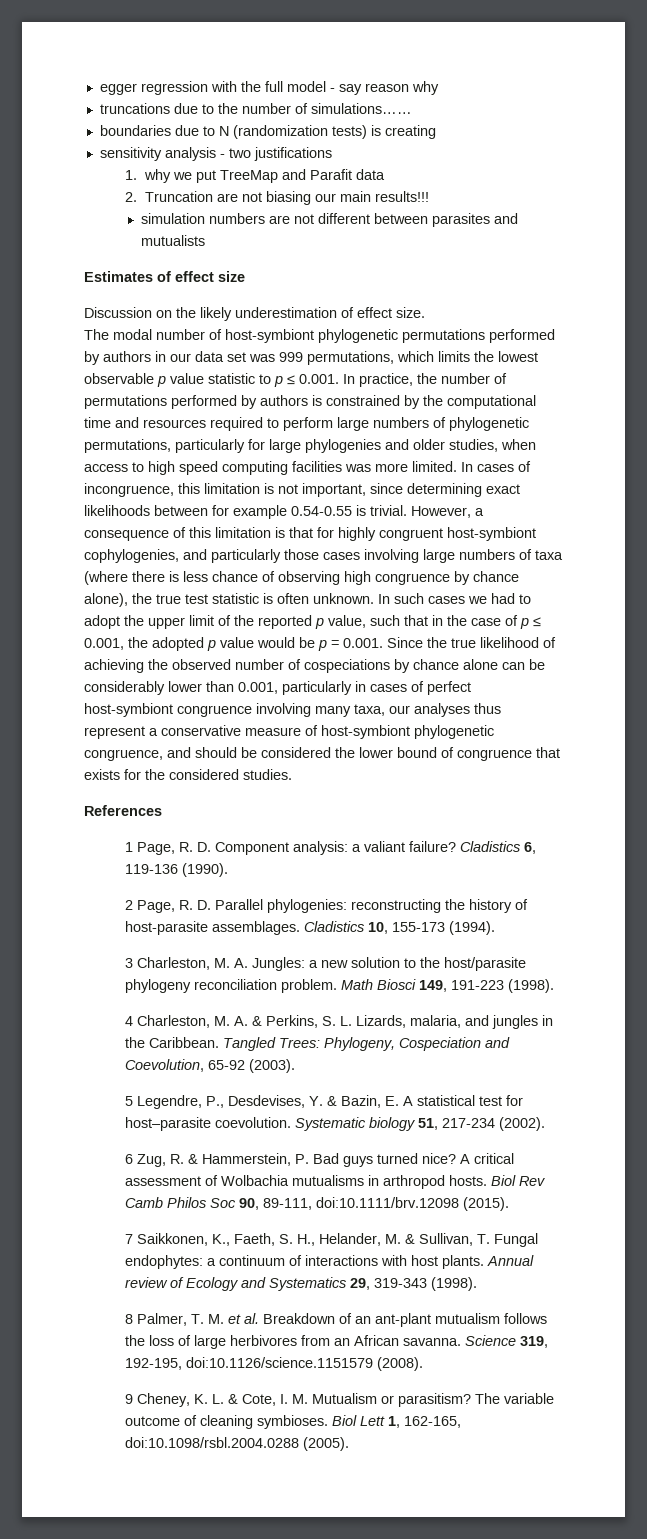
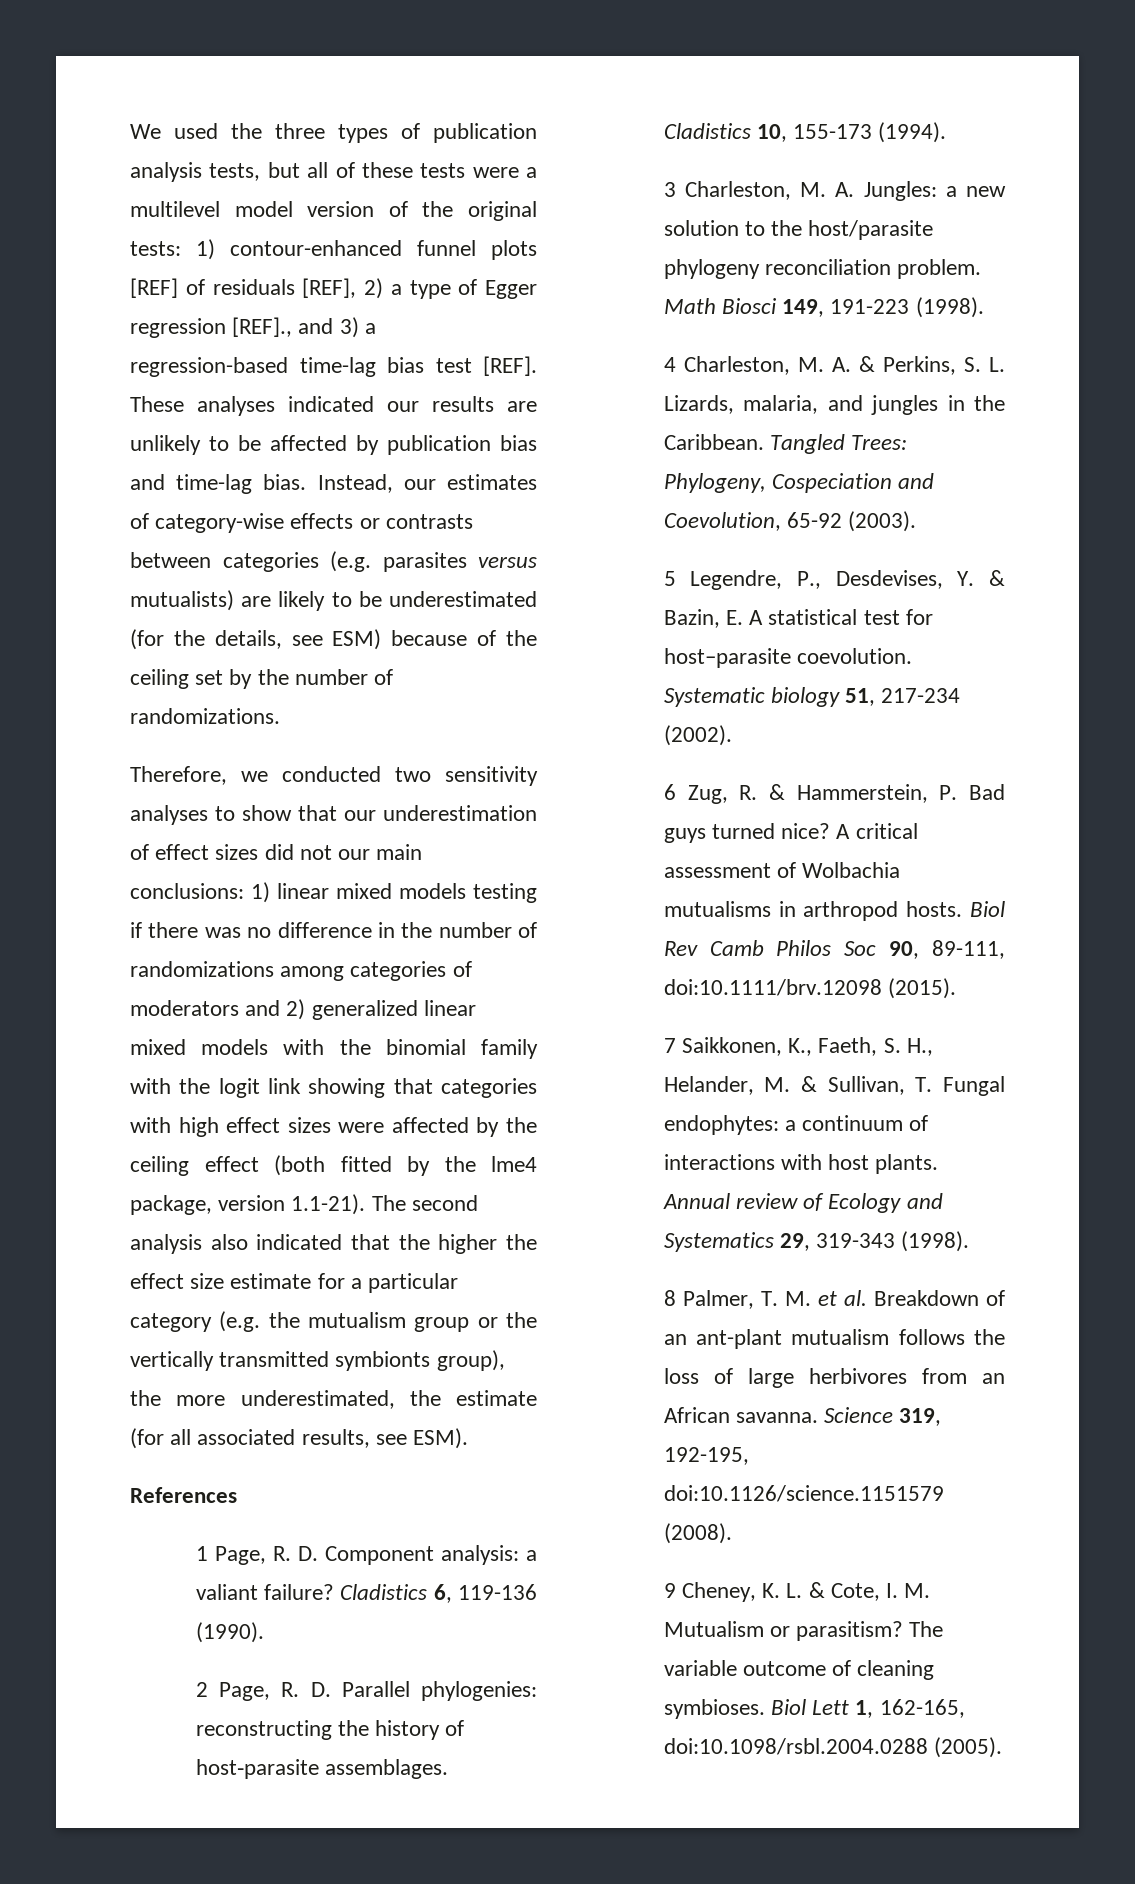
- egger regression with the full model - say reason why
- truncations due to the number of simulations……
- boundaries due to N (randomization tests) is creating
- sensitivity analysis - two justifications
- 1. why we put TreeMap and Parafit data
- 2. Truncation are not biasing our main results!!!
- simulation numbers are not different between parasites and mutualists
- Estimates of effect size
- Discussion on the likely underestimation of effect size.
- The modal number of host-symbiont phylogenetic permutations performed by authors in our data set was 999 permutations, which limits the lowest observable p value statistic to p ≤ 0.001. In practice, the number of permutations performed by authors is constrained by the computational time and resources required to perform large numbers of phylogenetic permutations, particularly for large phylogenies and older studies, when access to high speed computing facilities was more limited. In cases of incongruence, this limitation is not important, since determining exact likelihoods between for example 0.54-0.55 is trivial. However, a consequence of this limitation is that for highly congruent host-symbiont cophylogenies, and particularly those cases involving large numbers of taxa (where there is less chance of observing high congruence by chance alone), the true test statistic is often unknown. In such cases we had to adopt the upper limit of the reported p value, such that in the case of p ≤ 0.001, the adopted p value would be p = 0.001. Since the true likelihood of achieving the observed number of cospeciations by chance alone can be considerably lower than 0.001, particularly in cases of perfect host-symbiont congruence involving many taxa, our analyses thus represent a conservative measure of host-symbiont phylogenetic congruence, and should be considered the lower bound of congruence that exists for the considered studies.
+ We used the three types of publication analysis tests, but all of these tests were a multilevel model version of the original tests: 1) contour-enhanced funnel plots [REF] of residuals [REF], 2) a type of Egger regression [REF]., and 3) a regression-based time-lag bias test [REF]. These analyses indicated our results are unlikely to be affected by publication bias and time-lag bias. Instead, our estimates of category-wise effects or contrasts between categories (e.g. parasites versus mutualists) are likely to be underestimated (for the details, see ESM) because of the ceiling set by the number of randomizations.
+ Therefore, we conducted two sensitivity analyses to show that our underestimation of effect sizes did not our main conclusions: 1) linear mixed models testing if there was no difference in the number of randomizations among categories of moderators and 2) generalized linear mixed models with the binomial family with the logit link showing that categories with high effect sizes were affected by the ceiling effect (both fitted by the lme4 package, version 1.1-21). The second analysis also indicated that the higher the effect size estimate for a particular category (e.g. the mutualism group or the vertically transmitted symbionts group), the more underestimated, the estimate (for all associated results, see ESM).

